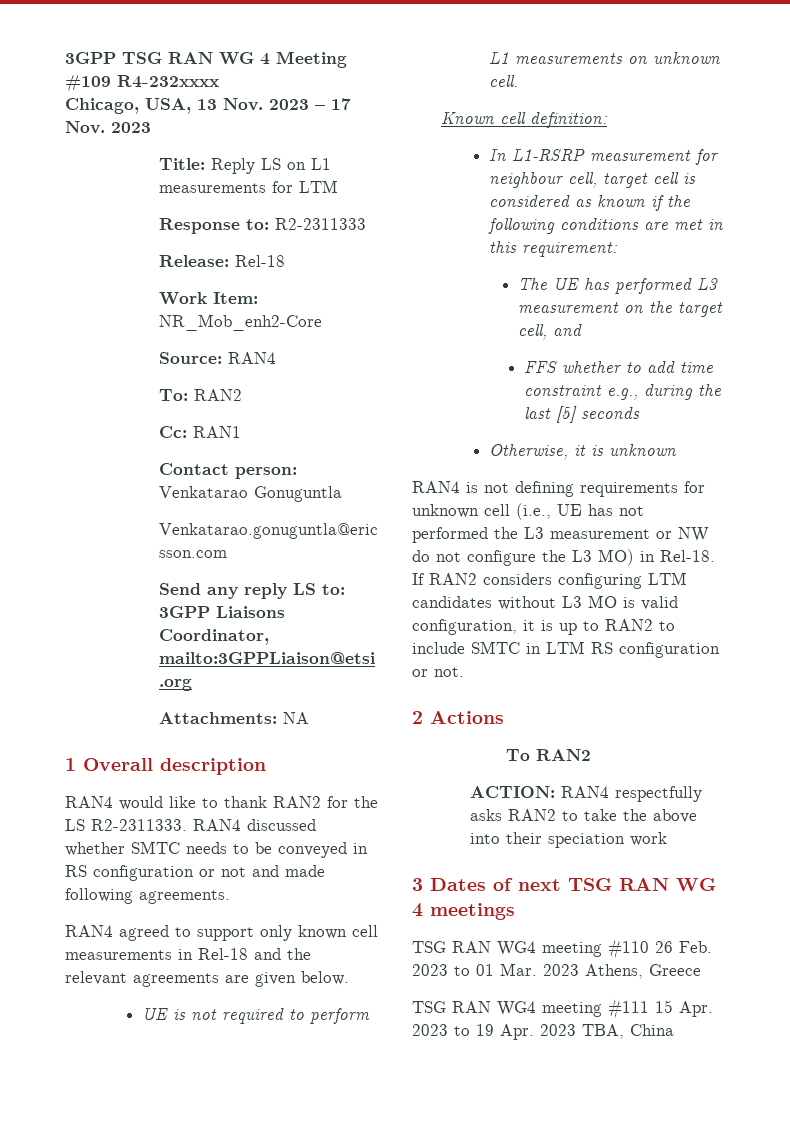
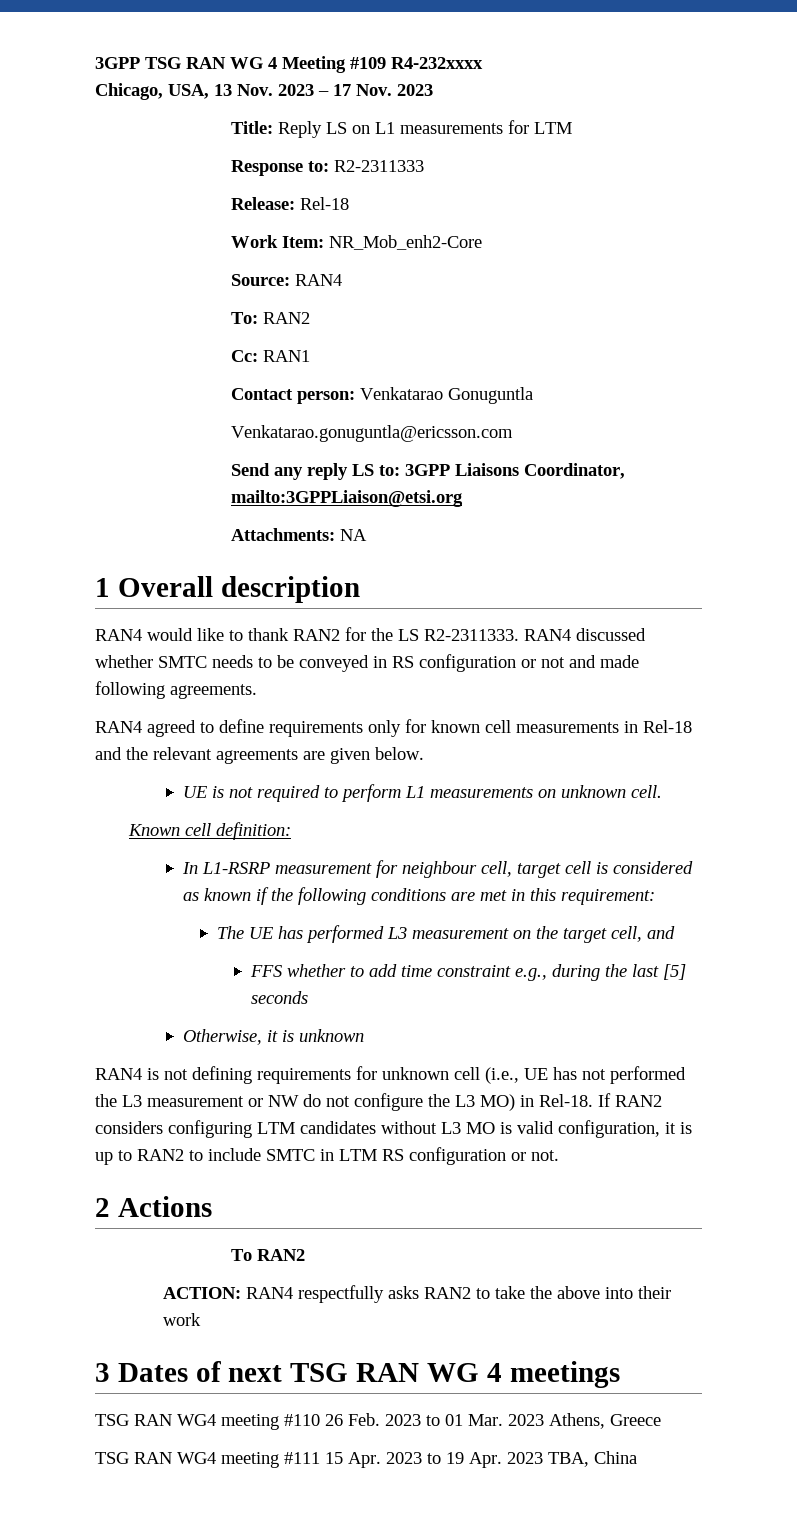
- RAN4 agreed to support only known cell measurements in Rel-18 and the relevant agreements are given below.
+ RAN4 agreed to define requirements only for known cell measurements in Rel-18 and the relevant agreements are given below.
- ACTION: RAN4 respectfully asks RAN2 to take the above into their speciation work
+ ACTION: RAN4 respectfully asks RAN2 to take the above into their work

